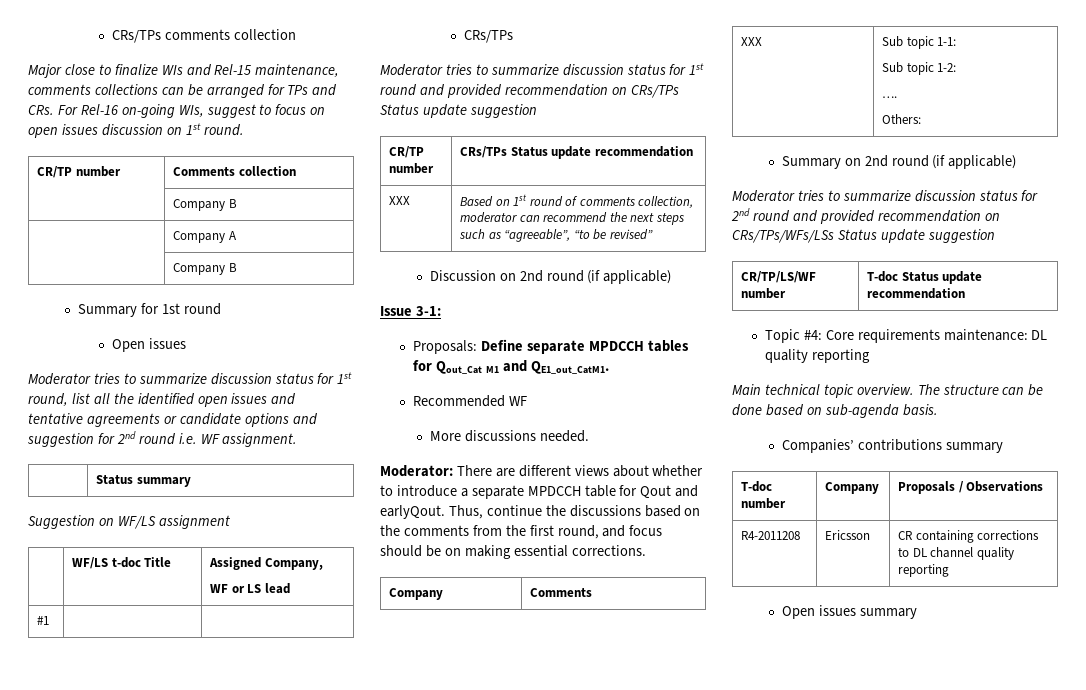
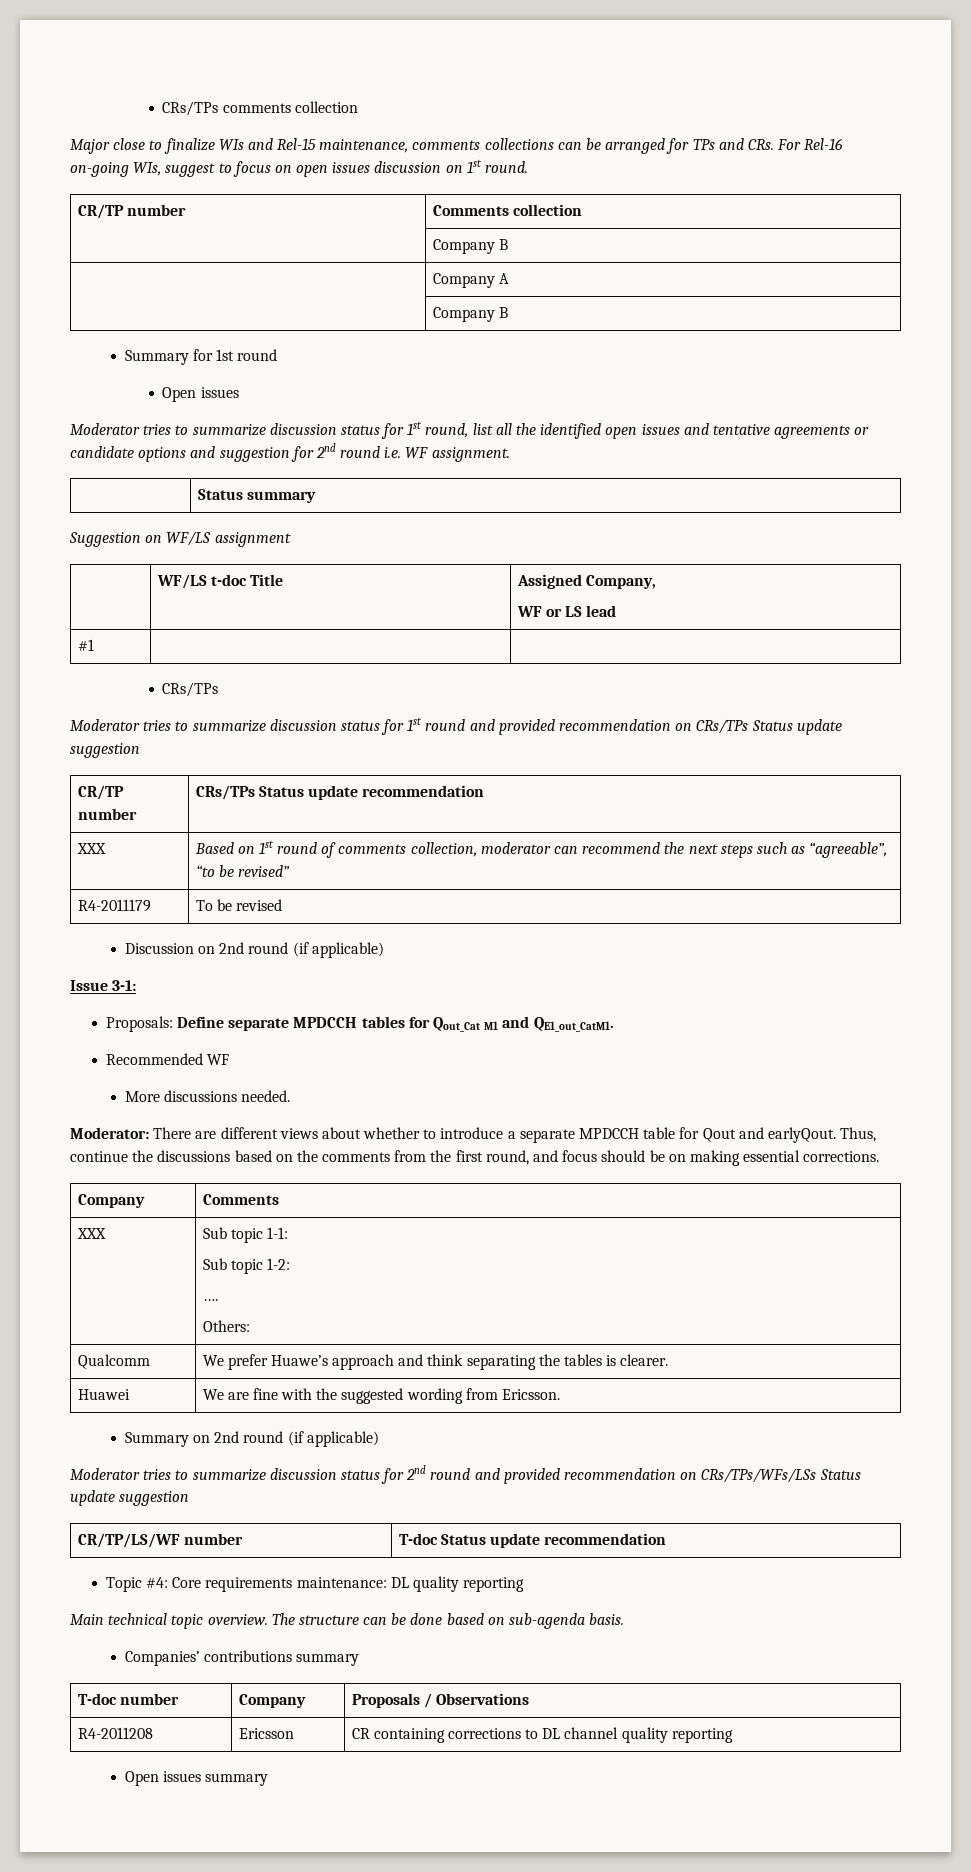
+ R4-2011179 | To be revised
+ Qualcomm | We prefer Huawe’s approach and think separating the tables is clearer.
+ Huawei | We are fine with the suggested wording from Ericsson.

